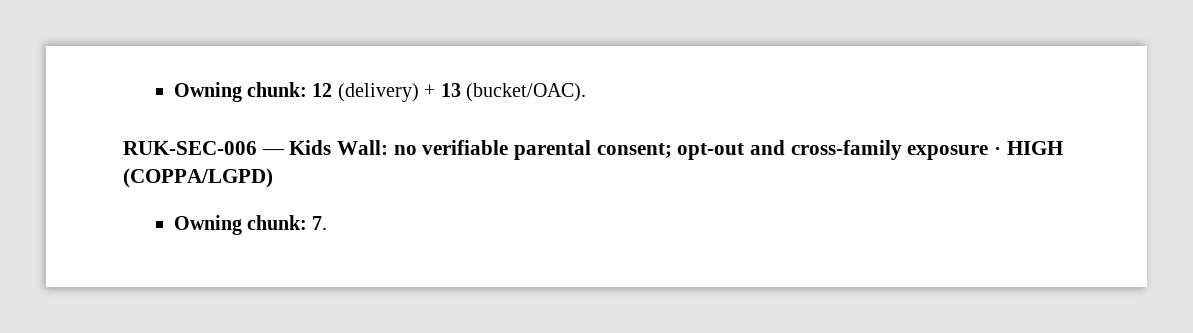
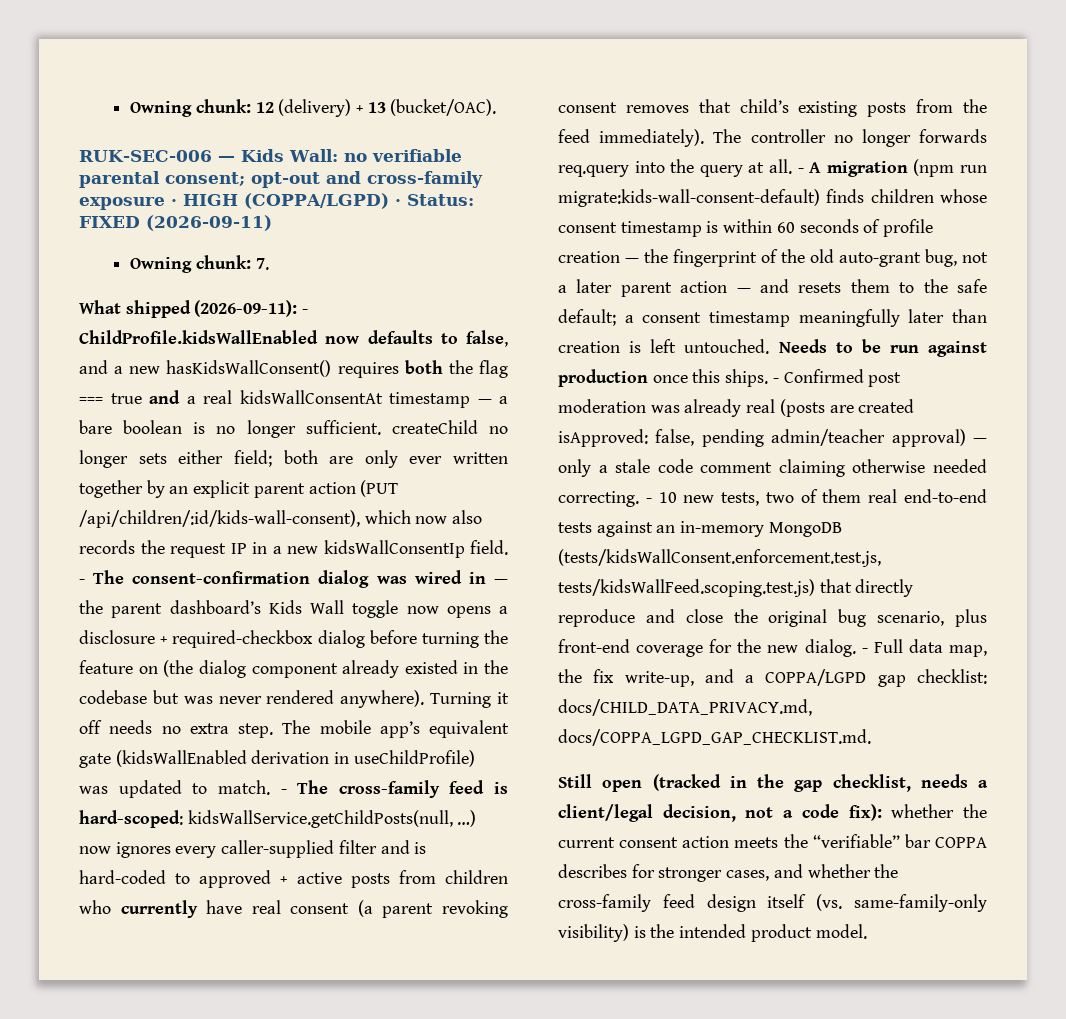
- RUK-SEC-006 — Kids Wall: no verifiable parental consent; opt-out and cross-family exposure · HIGH (COPPA/LGPD)
+ RUK-SEC-006 — Kids Wall: no verifiable parental consent; opt-out and cross-family exposure · HIGH (COPPA/LGPD) · Status: FIXED (2026-09-11)
+ What shipped (2026-09-11): - ChildProfile.kidsWallEnabled now defaults to false, and a new hasKidsWallConsent() requires both the flag === true and a real kidsWallConsentAt timestamp — a bare boolean is no longer sufficient. createChild no longer sets either field; both are only ever written together by an explicit parent action (PUT /api/children/:id/kids-wall-consent), which now also records the request IP in a new kidsWallConsentIp field. - The consent-confirmation dialog was wired in — the parent dashboard’s Kids Wall toggle now opens a disclosure + required-checkbox dialog before turning the feature on (the dialog component already existed in the codebase but was never rendered anywhere). Turning it off needs no extra step. The mobile app’s equivalent gate (kidsWallEnabled derivation in useChildProfile) was updated to match. - The cross-family feed is hard-scoped: kidsWallService.getChildPosts(null, …) now ignores every caller-supplied filter and is hard-coded to approved + active posts from children who currently have real consent (a parent revoking consent removes that child’s existing posts from the feed immediately). The controller no longer forwards req.query into the query at all. - A migration (npm run migrate:kids-wall-consent-default) finds children whose consent timestamp is within 60 seconds of profile creation — the fingerprint of the old auto-grant bug, not a later parent action — and resets them to the safe default; a consent timestamp meaningfully later than creation is left untouched. Needs to be run against production once this ships. - Confirmed post moderation was already real (posts are created isApproved: false, pending admin/teacher approval) — only a stale code comment claiming otherwise needed correcting. - 10 new tests, two of them real end-to-end tests against an in-memory MongoDB (tests/kidsWallConsent.enforcement.test.js, tests/kidsWallFeed.scoping.test.js) that directly reproduce and close the original bug scenario, plus front-end coverage for the new dialog. - Full data map, the fix write-up, and a COPPA/LGPD gap checklist: docs/CHILD_DATA_PRIVACY.md, docs/COPPA_LGPD_GAP_CHECKLIST.md.
+ Still open (tracked in the gap checklist, needs a client/legal decision, not a code fix): whether the current consent action meets the “verifiable” bar COPPA describes for stronger cases, and whether the cross-family feed design itself (vs. same-family-only visibility) is the intended product model.

